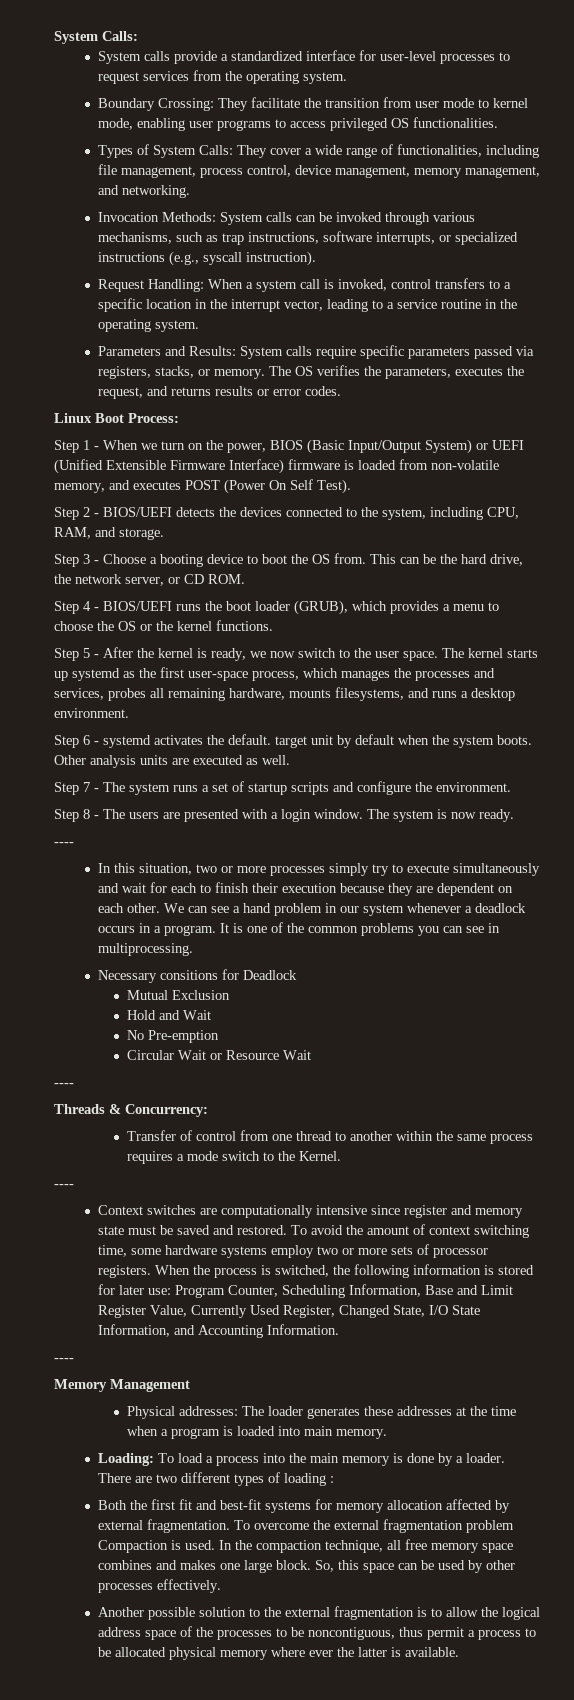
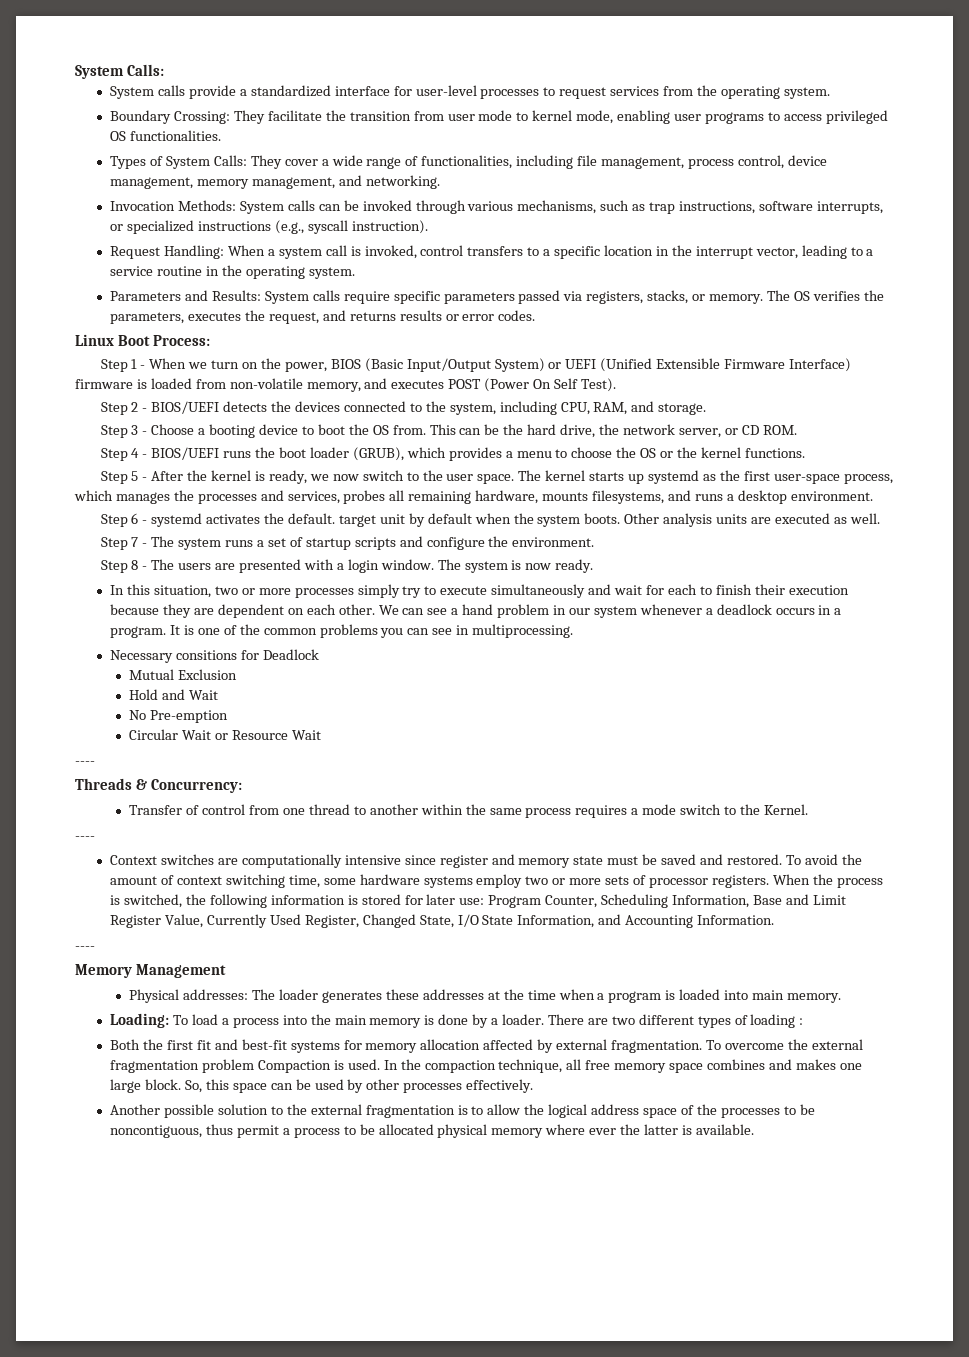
  The system is now ready.
- ----

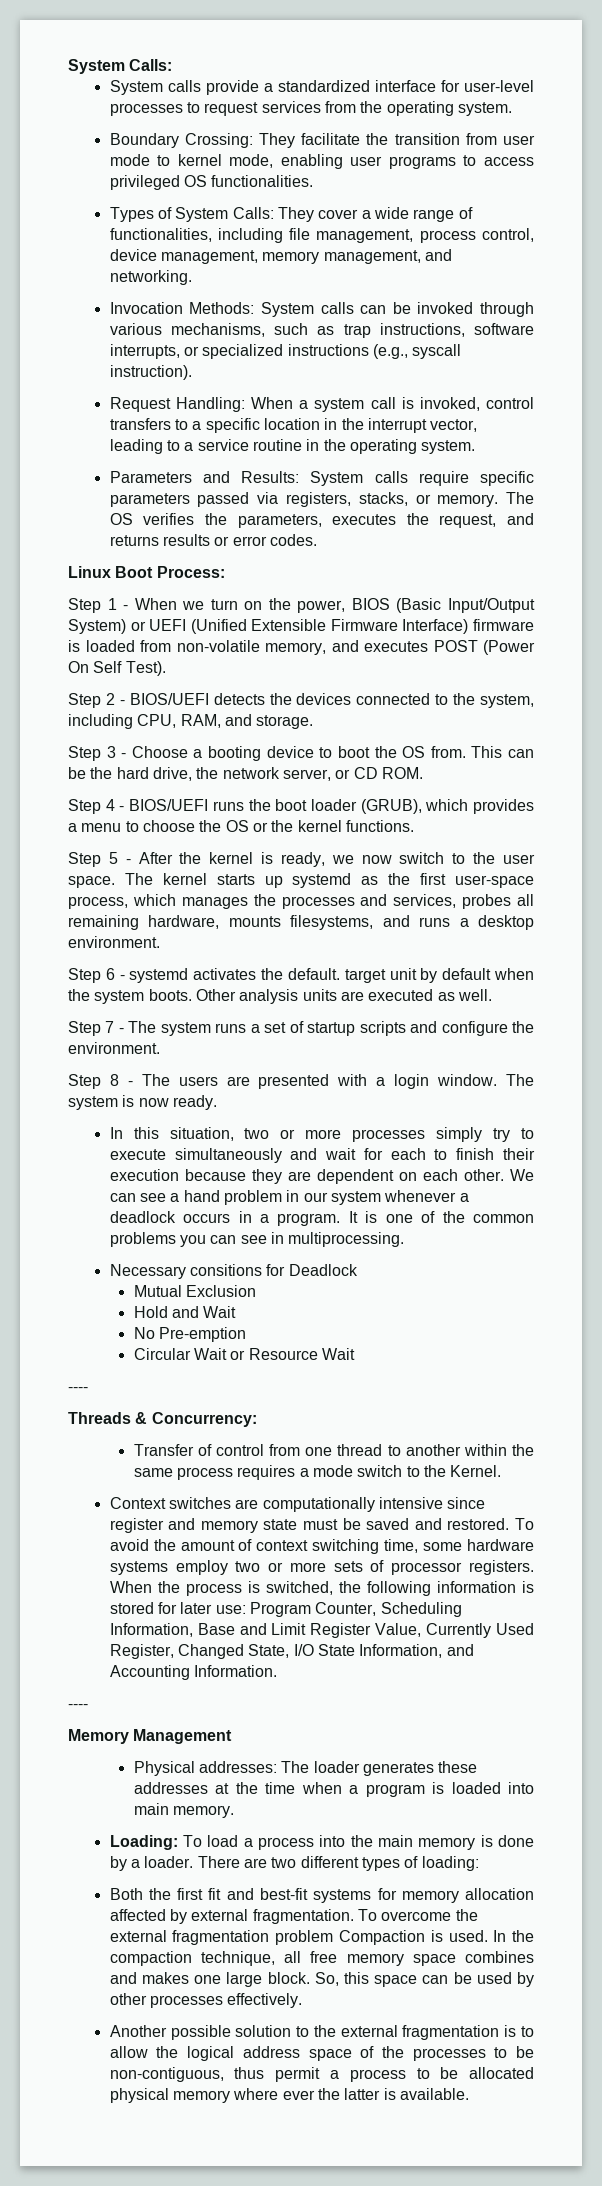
  Transfer of control from one thread to another within the same process requires a mode switch to the Kernel.
- ----
- There are two different types of loading :
+ There are two different types of loading:
- Another possible solution to the external fragmentation is to allow the logical address space of the processes to be noncontiguous, thus permit a process to be allocated physical memory where ever the latter is available.
+ Another possible solution to the external fragmentation is to allow the logical address space of the processes to be non-contiguous, thus permit a process to be allocated physical memory where ever the latter is available.

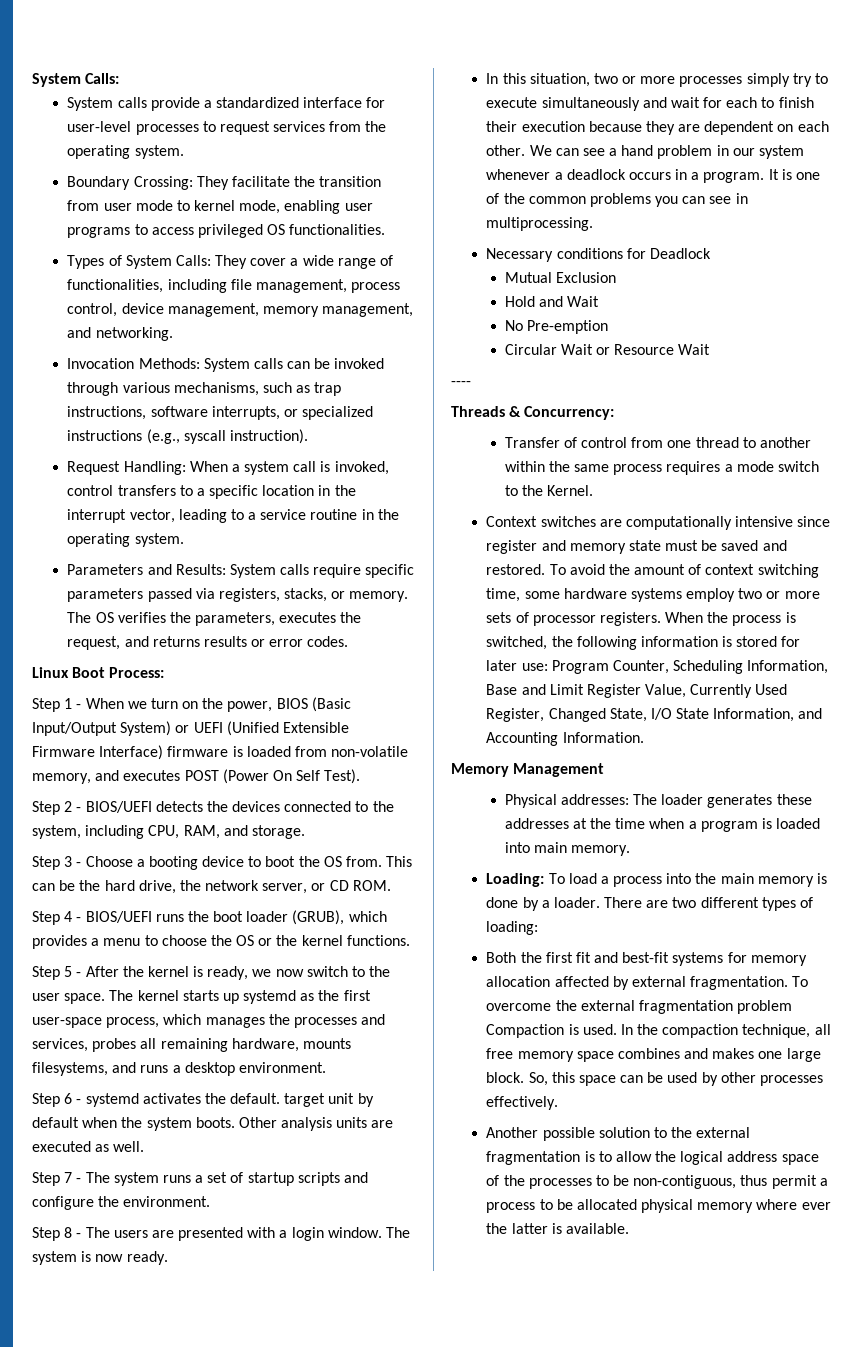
- Necessary consitions for Deadlock
+ Necessary conditions for Deadlock
  When the process is switched, the following information is stored for later use: Program Counter, Scheduling Information, Base and Limit Register Value, Currently Used Register, Changed State, I/O State Information, and Accounting Information.
- ----

